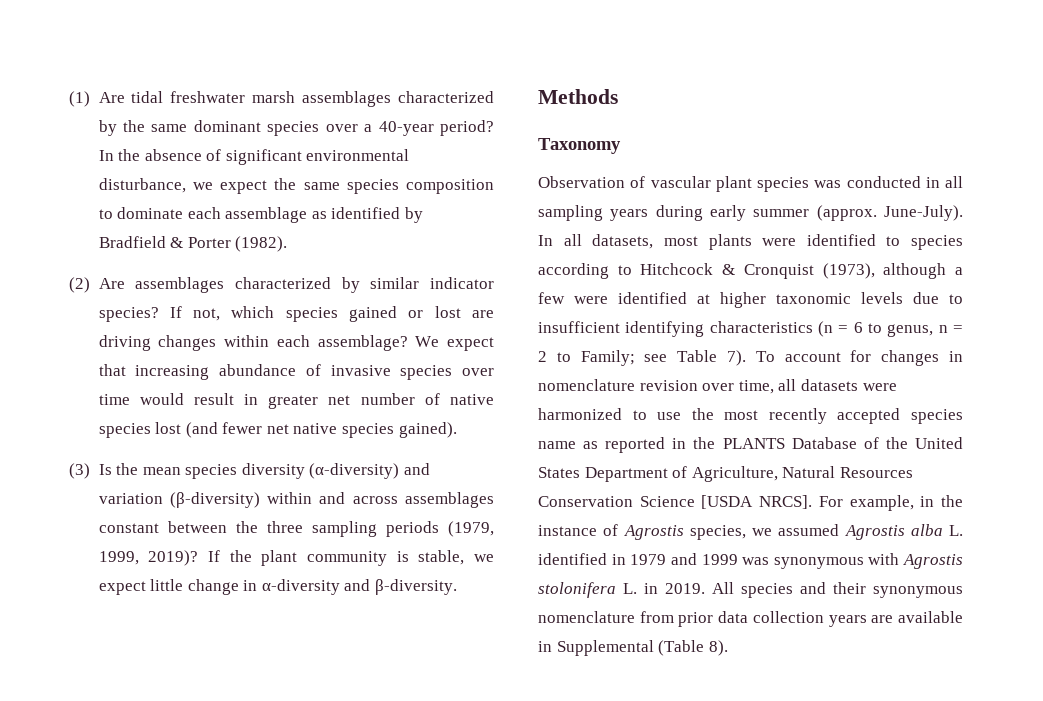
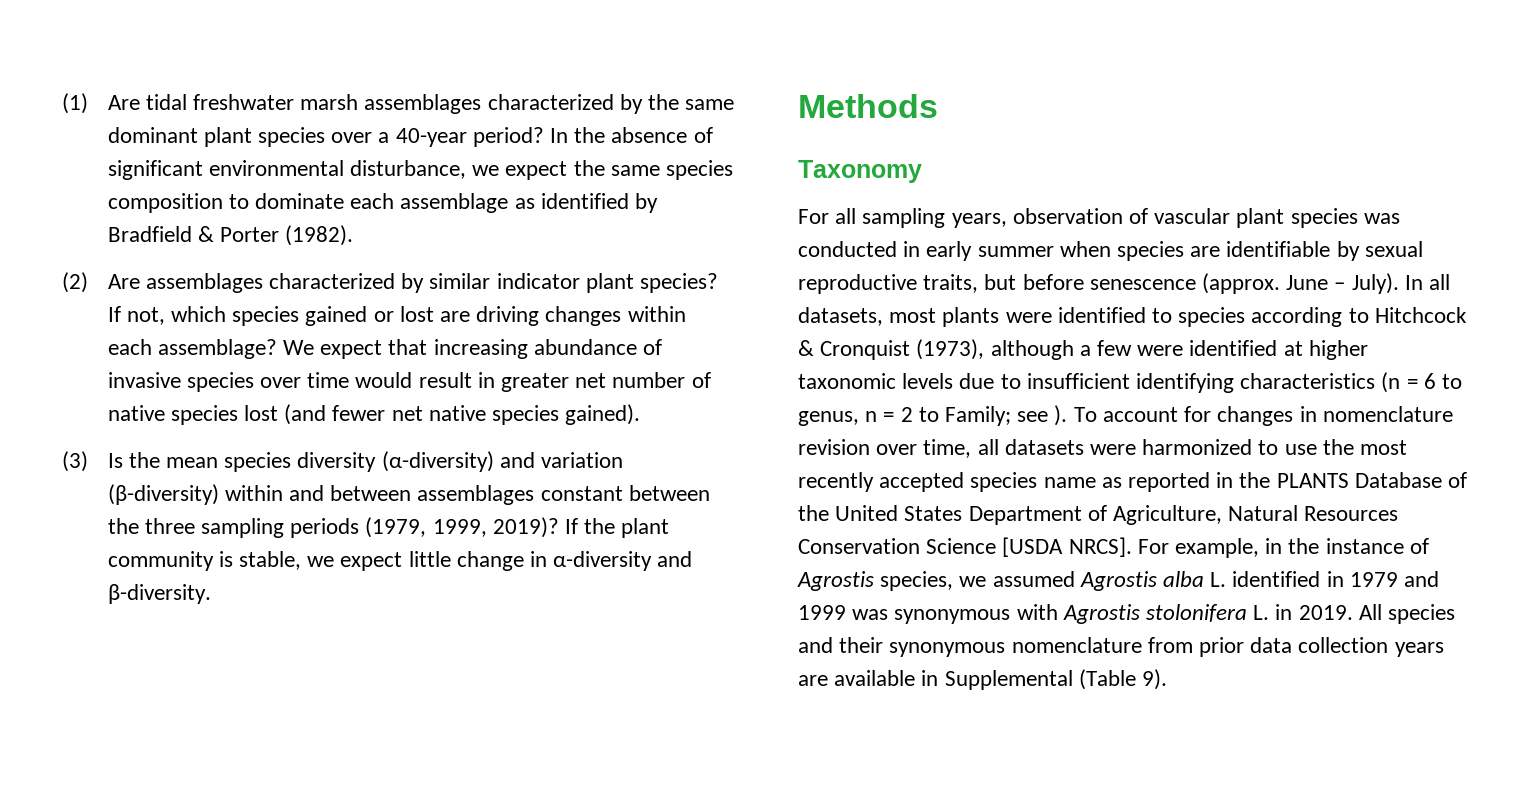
- (1) Are tidal freshwater marsh assemblages characterized by the same dominant species over a 40-year period?
+ (1) Are tidal freshwater marsh assemblages characterized by the same dominant plant species over a 40-year period?
- (2) Are assemblages characterized by similar indicator species?
+ (2) Are assemblages characterized by similar indicator plant species?
- (3) Is the mean species diversity (α-diversity) and variation (β-diversity) within and across assemblages constant between the three sampling periods (1979, 1999, 2019)?
+ (3) Is the mean species diversity (α-diversity) and variation (β-diversity) within and between assemblages constant between the three sampling periods (1979, 1999, 2019)?
- Observation of vascular plant species was conducted in all sampling years during early summer (approx. June-July).
+ For all sampling years, observation of vascular plant species was conducted in early summer when species are identifiable by sexual reproductive traits, but before senescence (approx. June – July).
- In all datasets, most plants were identified to species according to Hitchcock & Cronquist (1973), although a few were identified at higher taxonomic levels due to insufficient identifying characteristics (n = 6 to genus, n = 2 to Family; see Table 7).
+ In all datasets, most plants were identified to species according to Hitchcock & Cronquist (1973), although a few were identified at higher taxonomic levels due to insufficient identifying characteristics (n = 6 to genus, n = 2 to Family; see ).
- All species and their synonymous nomenclature from prior data collection years are available in Supplemental (Table 8).
+ All species and their synonymous nomenclature from prior data collection years are available in Supplemental (Table 9).

